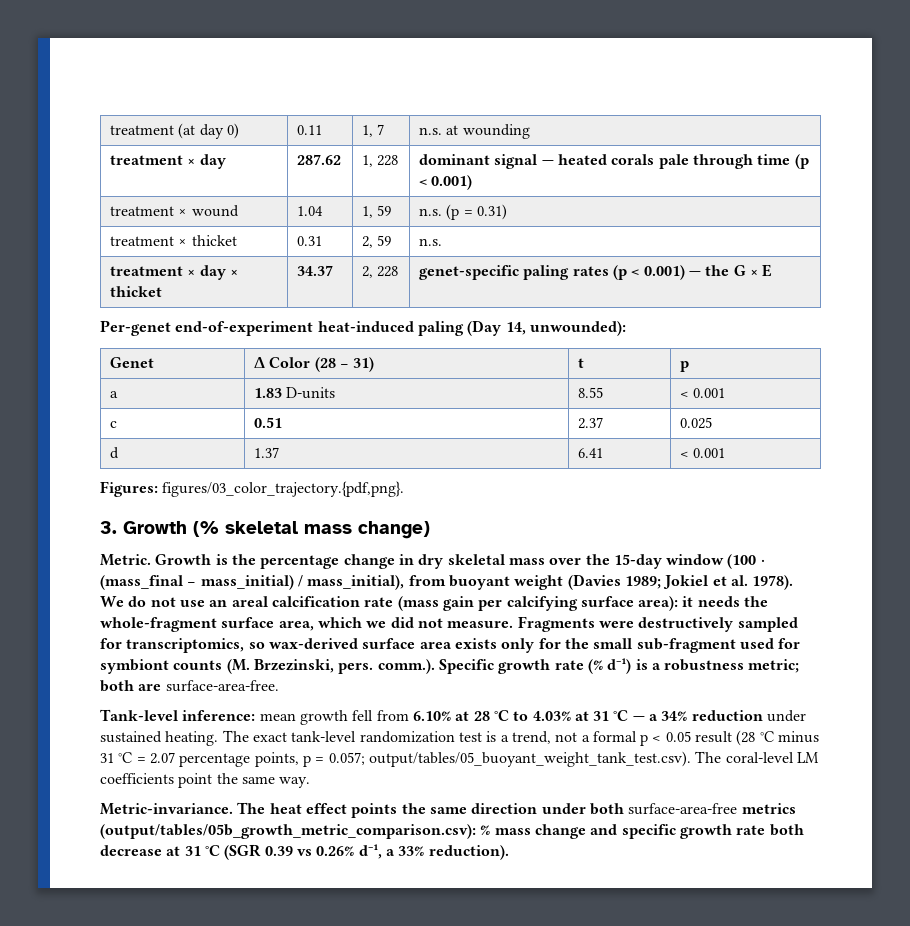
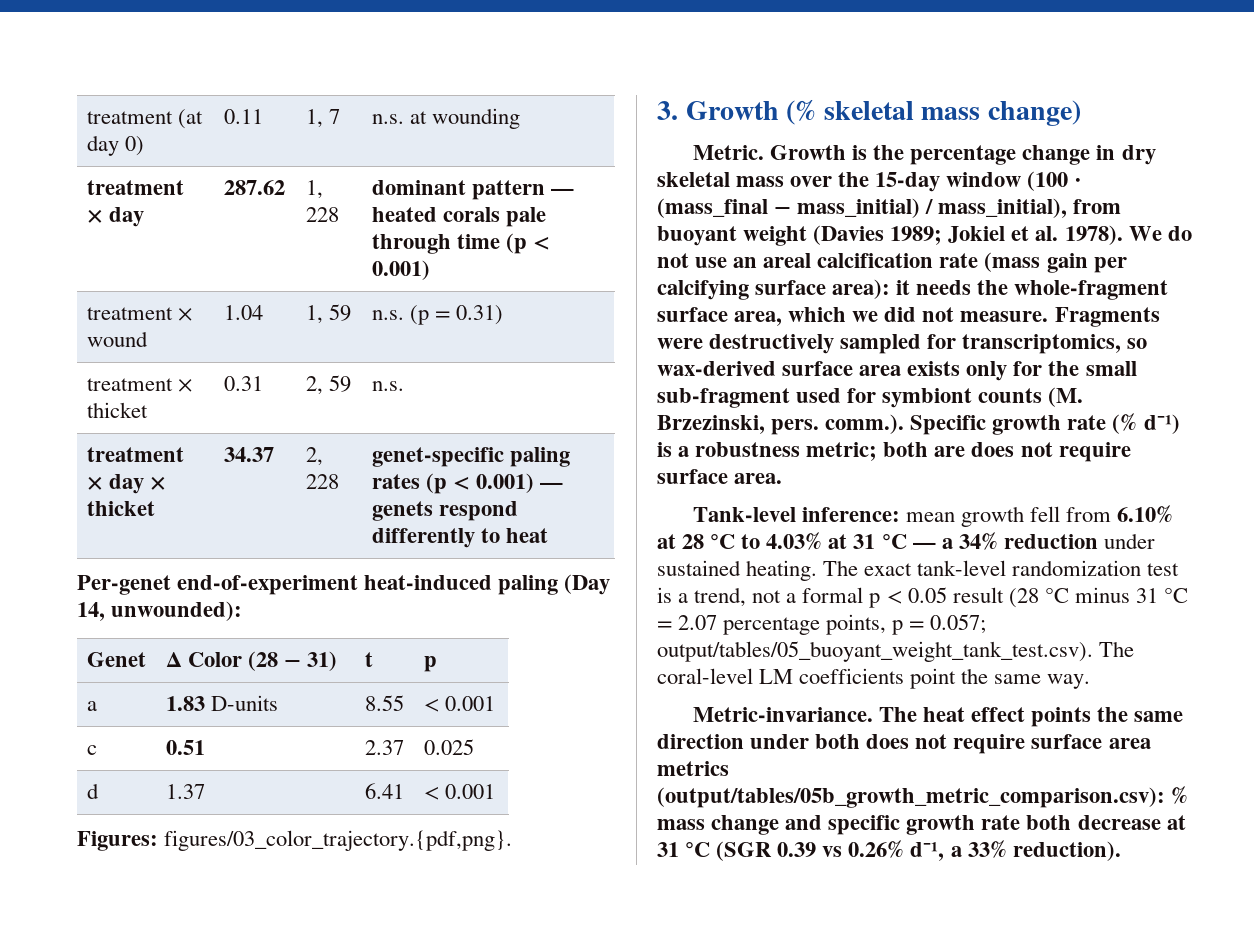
- treatment × day | 287.62 | 1, 228 | dominant signal — heated corals pale through time (p < 0.001)
+ treatment × day | 287.62 | 1, 228 | dominant pattern — heated corals pale through time (p < 0.001)
- treatment × day × thicket | 34.37 | 2, 228 | genet-specific paling rates (p < 0.001) — the G × E
+ treatment × day × thicket | 34.37 | 2, 228 | genet-specific paling rates (p < 0.001) — genets respond differently to heat
- Fragments were destructively sampled for transcriptomics, so wax-derived surface area exists only for the small sub-fragment used for symbiont counts (M. Brzezinski, pers. comm.). Specific growth rate (% d⁻¹) is a robustness metric; both are surface-area-free.
+ Fragments were destructively sampled for transcriptomics, so wax-derived surface area exists only for the small sub-fragment used for symbiont counts (M. Brzezinski, pers. comm.). Specific growth rate (% d⁻¹) is a robustness metric; both are does not require surface area.
- The heat effect points the same direction under both surface-area-free metrics (output/tables/05b_growth_metric_comparison.csv): % mass change and specific growth rate both decrease at 31 °C (SGR 0.39 vs 0.26% d⁻¹, a 33% reduction).
+ The heat effect points the same direction under both does not require surface area metrics (output/tables/05b_growth_metric_comparison.csv): % mass change and specific growth rate both decrease at 31 °C (SGR 0.39 vs 0.26% d⁻¹, a 33% reduction).

